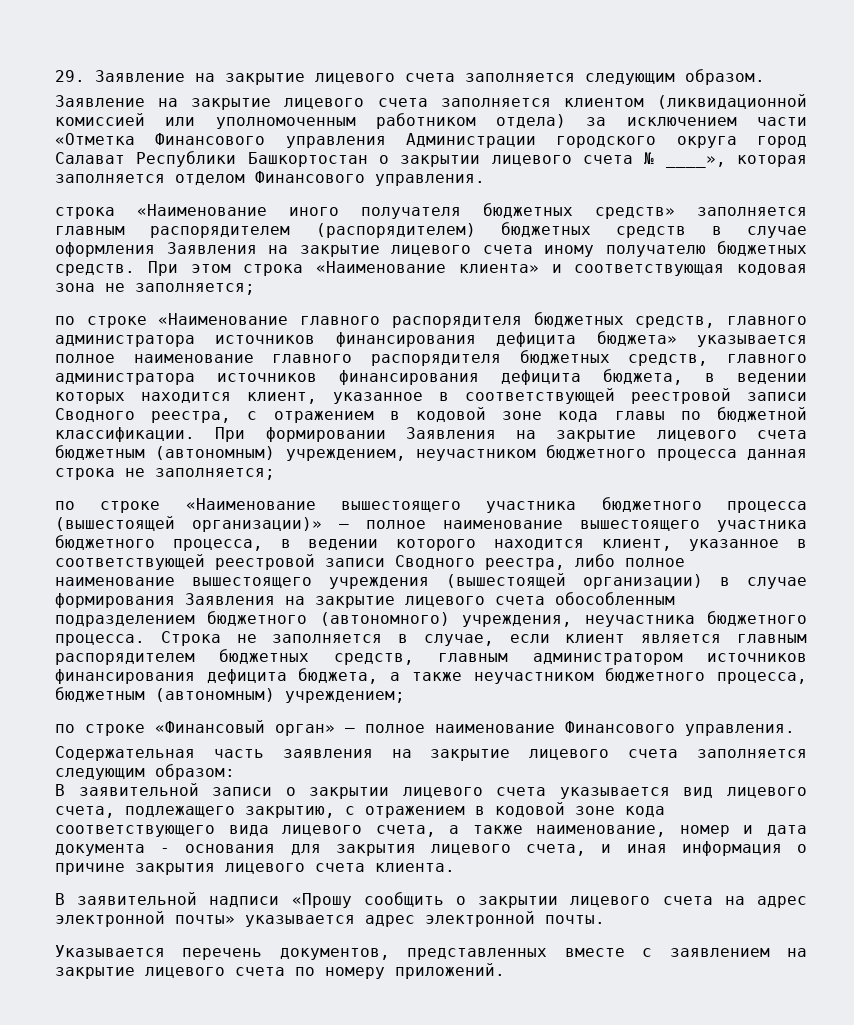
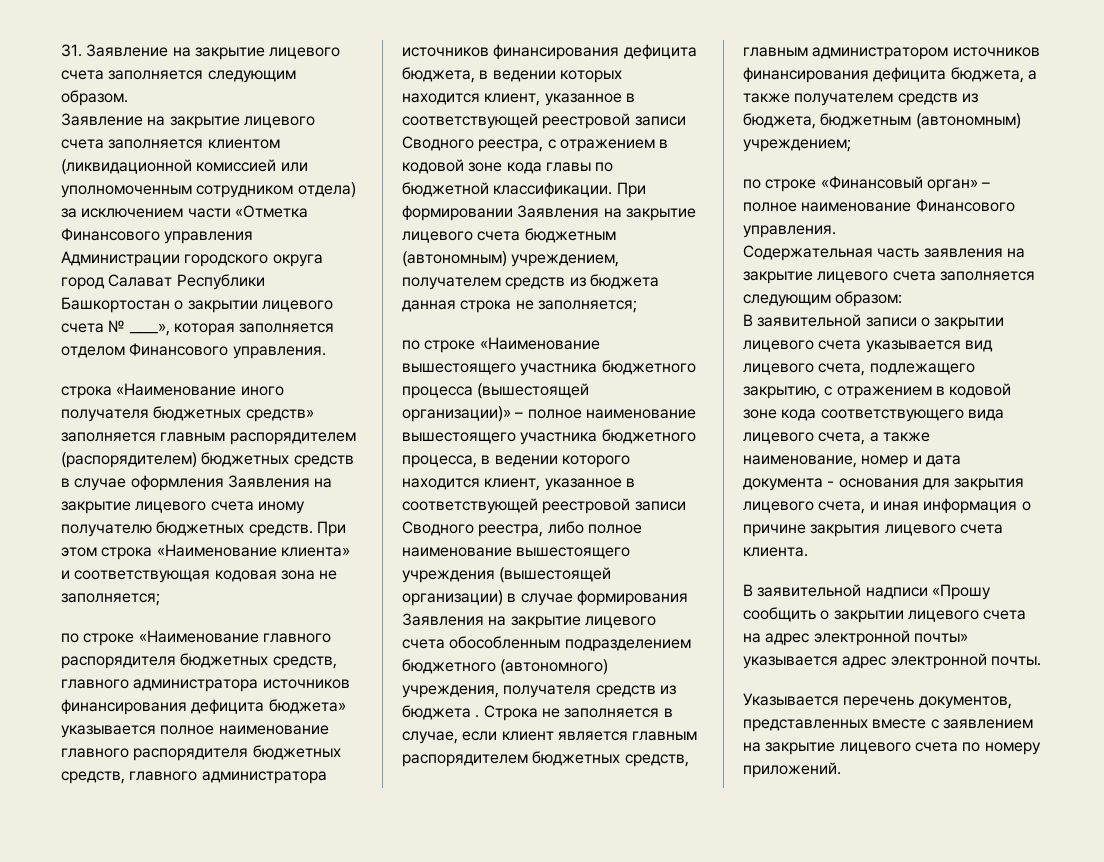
- 29. Заявление на закрытие лицевого счета заполняется следующим образом.
+ 31. Заявление на закрытие лицевого счета заполняется следующим образом.
- Заявление на закрытие лицевого счета заполняется клиентом (ликвидационной комиссией или уполномоченным работником отдела) за исключением части «Отметка Финансового управления Администрации городского округа город Салават Республики Башкортостан о закрытии лицевого счета № ____», которая заполняется отделом Финансового управления.
+ Заявление на закрытие лицевого счета заполняется клиентом (ликвидационной комиссией или уполномоченным сотрудником отдела) за исключением части «Отметка Финансового управления Администрации городского округа город Салават Республики Башкортостан о закрытии лицевого счета № ____», которая заполняется отделом Финансового управления.
- При формировании Заявления на закрытие лицевого счета бюджетным (автономным) учреждением, неучастником бюджетного процесса данная строка не заполняется;
+ При формировании Заявления на закрытие лицевого счета бюджетным (автономным) учреждением, получателем средств из бюджета данная строка не заполняется;
- по строке «Наименование вышестоящего участника бюджетного процесса (вышестоящей организации)» – полное наименование вышестоящего участника бюджетного процесса, в ведении которого находится клиент, указанное в соответствующей реестровой записи Сводного реестра, либо полное наименование вышестоящего учреждения (вышестоящей организации) в случае формирования Заявления на закрытие лицевого счета обособленным подразделением бюджетного (автономного) учреждения, неучастника бюджетного процесса.
+ по строке «Наименование вышестоящего участника бюджетного процесса (вышестоящей организации)» – полное наименование вышестоящего участника бюджетного процесса, в ведении которого находится клиент, указанное в соответствующей реестровой записи Сводного реестра, либо полное наименование вышестоящего учреждения (вышестоящей организации) в случае формирования Заявления на закрытие лицевого счета обособленным подразделением бюджетного (автономного) учреждения, получателя средств из бюджета .
- Строка не заполняется в случае, если клиент является главным распорядителем бюджетных средств, главным администратором источников финансирования дефицита бюджета, а также неучастником бюджетного процесса, бюджетным (автономным) учреждением;
+ Строка не заполняется в случае, если клиент является главным распорядителем бюджетных средств, главным администратором источников финансирования дефицита бюджета, а также получателем средств из бюджета, бюджетным (автономным) учреждением;

